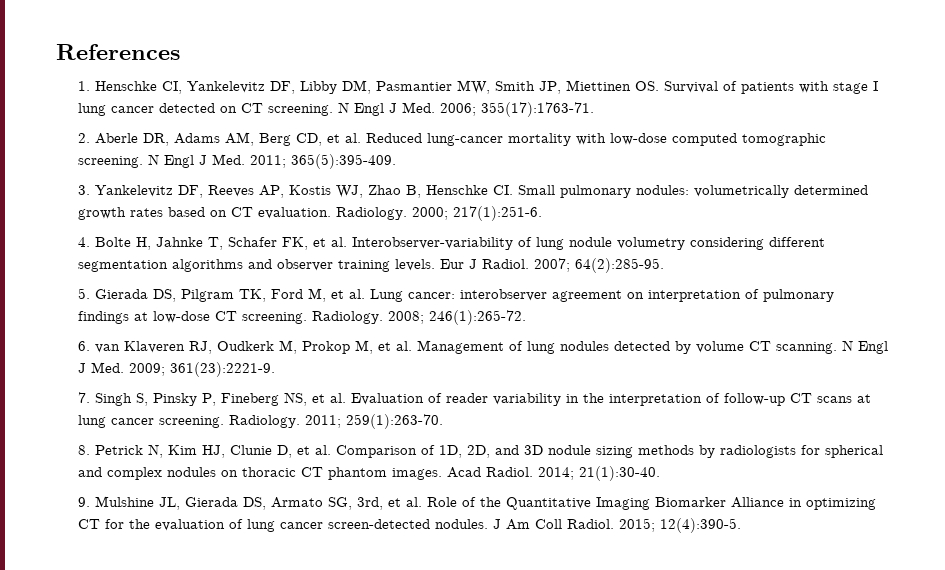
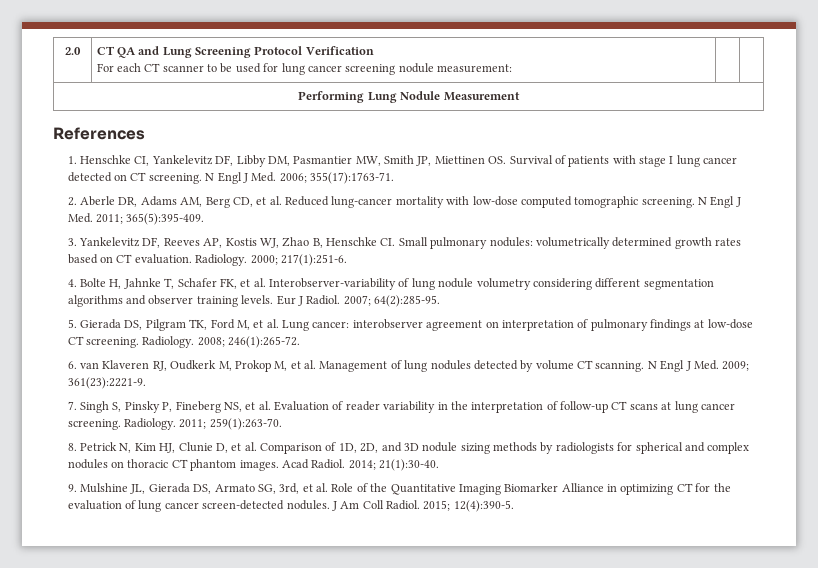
+ 2.0 | CT QA and Lung Screening Protocol Verification
+ For each CT scanner to be used for lung cancer screening nodule measurement: | |
+ Performing Lung Nodule Measurement

